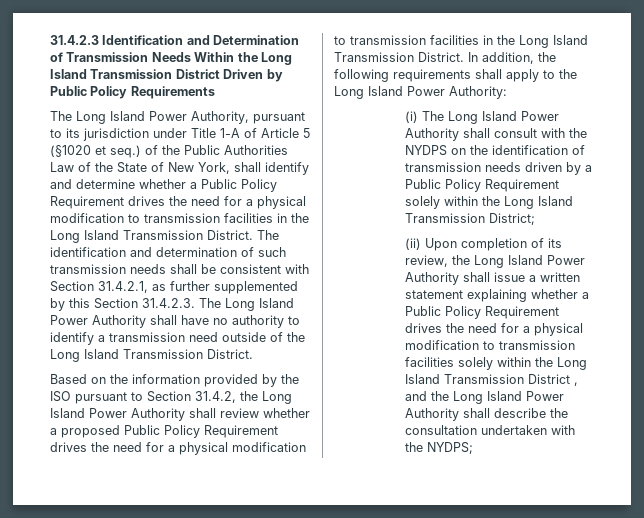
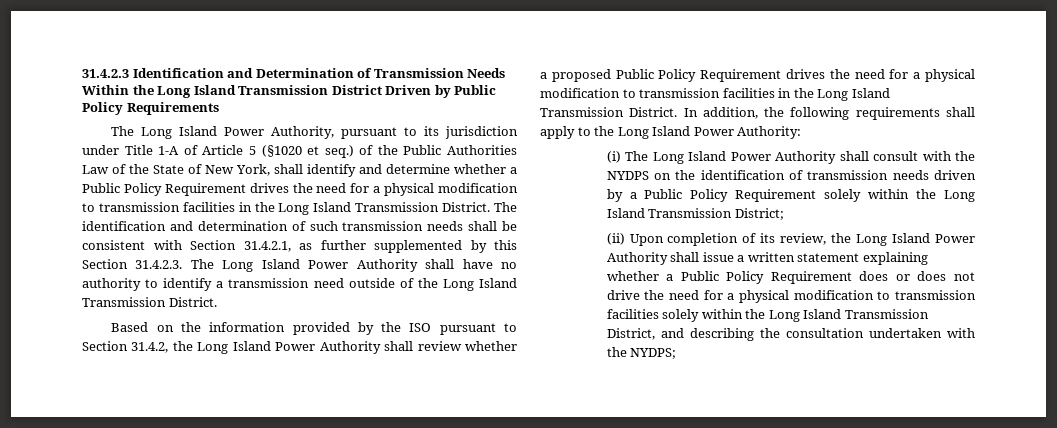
- (ii) Upon completion of its review, the Long Island Power Authority shall issue a written statement explaining whether a Public Policy Requirement drives the need for a physical modification to transmission facilities solely within the Long Island Transmission District , and the Long Island Power Authority shall describe the consultation undertaken with the NYDPS;
+ (ii) Upon completion of its review, the Long Island Power Authority shall issue a written statement explaining whether a Public Policy Requirement does or does not drive the need for a physical modification to transmission facilities solely within the Long Island Transmission District, and describing the consultation undertaken with the NYDPS;

